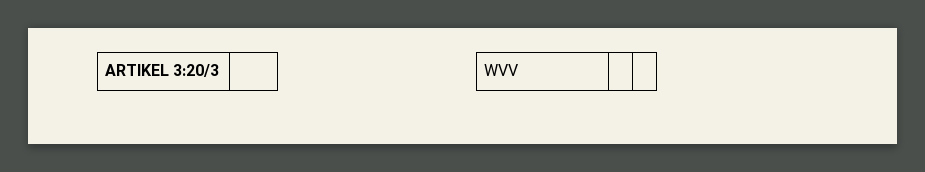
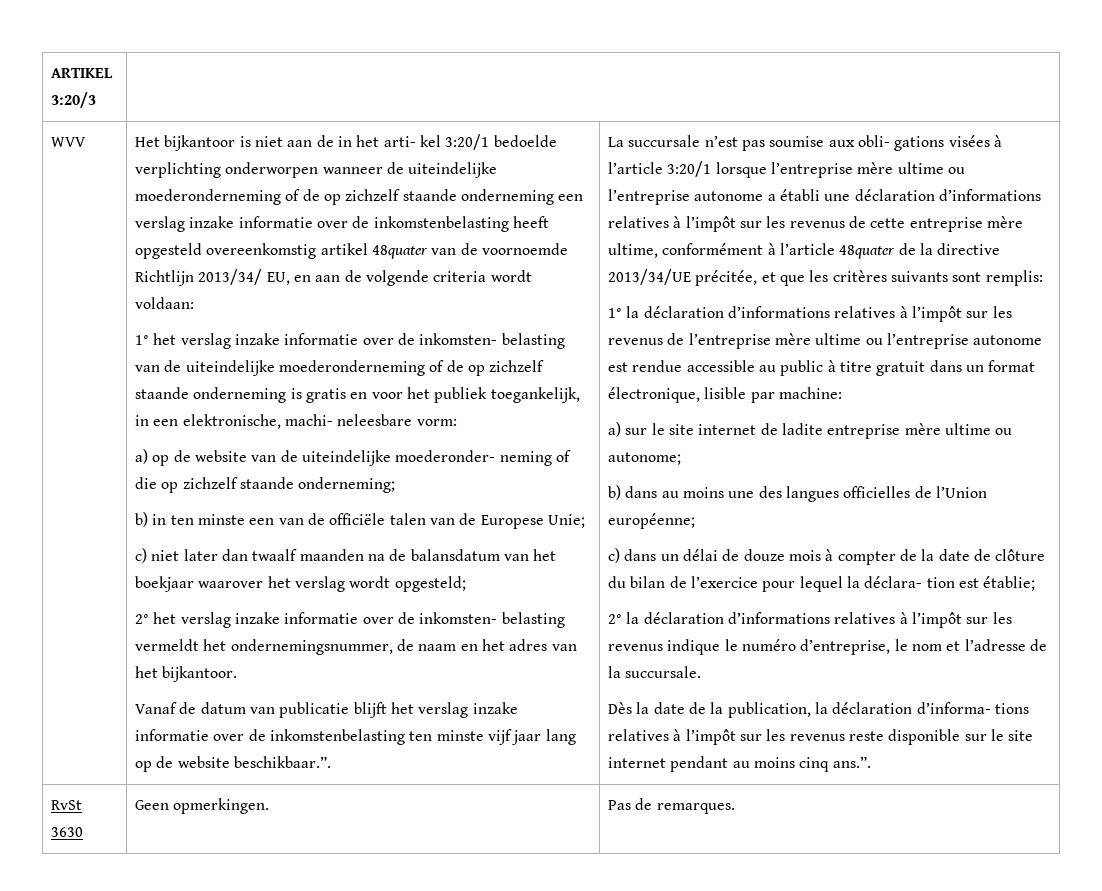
+ Het bijkantoor is niet aan de in het arti- kel 3:20/1 bedoelde verplichting onderworpen wanneer de uiteindelijke moederonderneming of de op zichzelf staande onderneming een verslag inzake informatie over de inkomstenbelasting heeft opgesteld overeenkomstig artikel 48quater van de voornoemde Richtlijn 2013/34/ EU, en aan de volgende criteria wordt voldaan:
+ 1° het verslag inzake informatie over de inkomsten- belasting van de uiteindelijke moederonderneming of de op zichzelf staande onderneming is gratis en voor het publiek toegankelijk, in een elektronische, machi- neleesbare vorm:
+ a) op de website van de uiteindelijke moederonder- neming of die op zichzelf staande onderneming;
+ b) in ten minste een van de officiële talen van de Europese Unie;
+ c) niet later dan twaalf maanden na de balansdatum van het boekjaar waarover het verslag wordt opgesteld;
+ 2° het verslag inzake informatie over de inkomsten- belasting vermeldt het ondernemingsnummer, de naam en het adres van het bijkantoor.
+ Vanaf de datum van publicatie blijft het verslag inzake informatie over de inkomstenbelasting ten minste vijf jaar lang op de website beschikbaar.”. | La succursale n’est pas soumise aux obli- gations visées à l’article 3:20/1 lorsque l’entreprise mère ultime ou l’entreprise autonome a établi une déclaration d’informations relatives à l’impôt sur les revenus de cette entreprise mère ultime, conformément à l’article 48quater de la directive 2013/34/UE précitée, et que les critères suivants sont remplis:
+ 1° la déclaration d’informations relatives à l’impôt sur les revenus de l’entreprise mère ultime ou l’entreprise autonome est rendue accessible au public à titre gratuit dans un format électronique, lisible par machine:
+ a) sur le site internet de ladite entreprise mère ultime ou autonome;
+ b) dans au moins une des langues officielles de l’Union européenne;
+ c) dans un délai de douze mois à compter de la date de clôture du bilan de l’exercice pour lequel la déclara- tion est établie;
+ 2° la déclaration d’informations relatives à l’impôt sur les revenus indique le numéro d’entreprise, le nom et l’adresse de la succursale.
+ Dès la date de la publication, la déclaration d’informa- tions relatives à l’impôt sur les revenus reste disponible sur le site internet pendant au moins cinq ans.”.
+ RvSt 3630 | Geen opmerkingen. | Pas de remarques.

